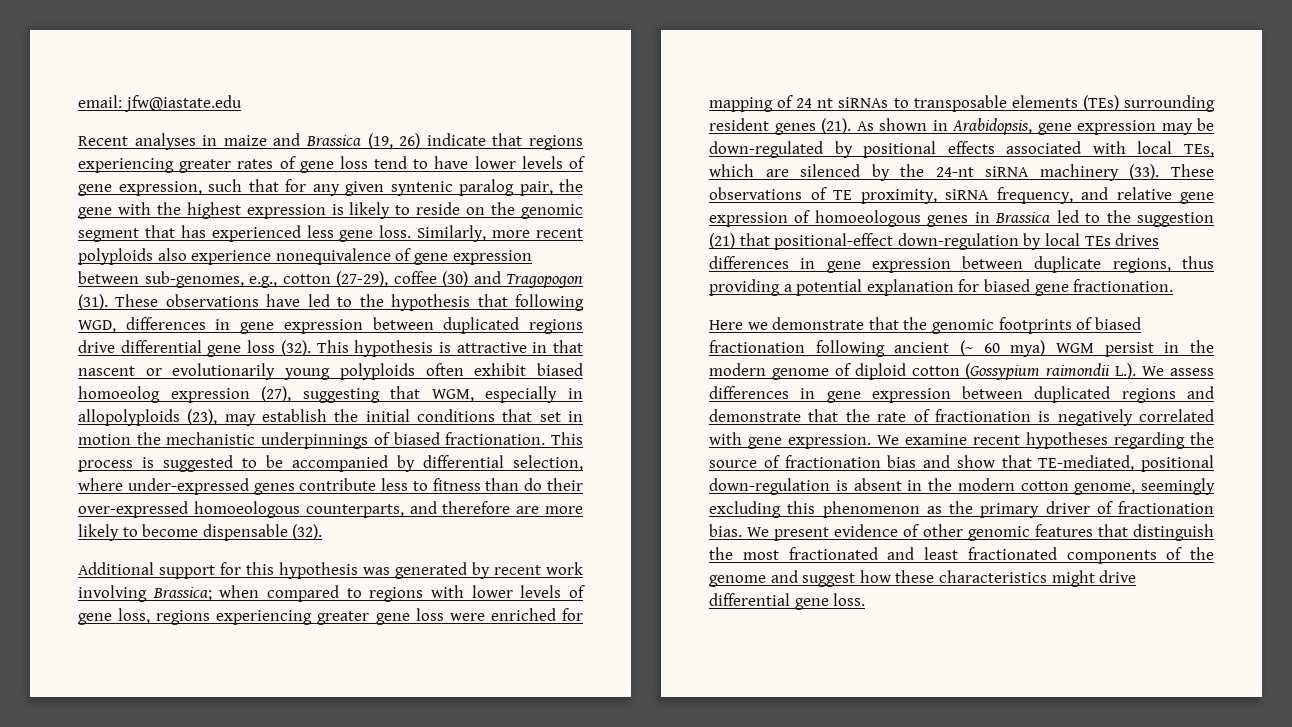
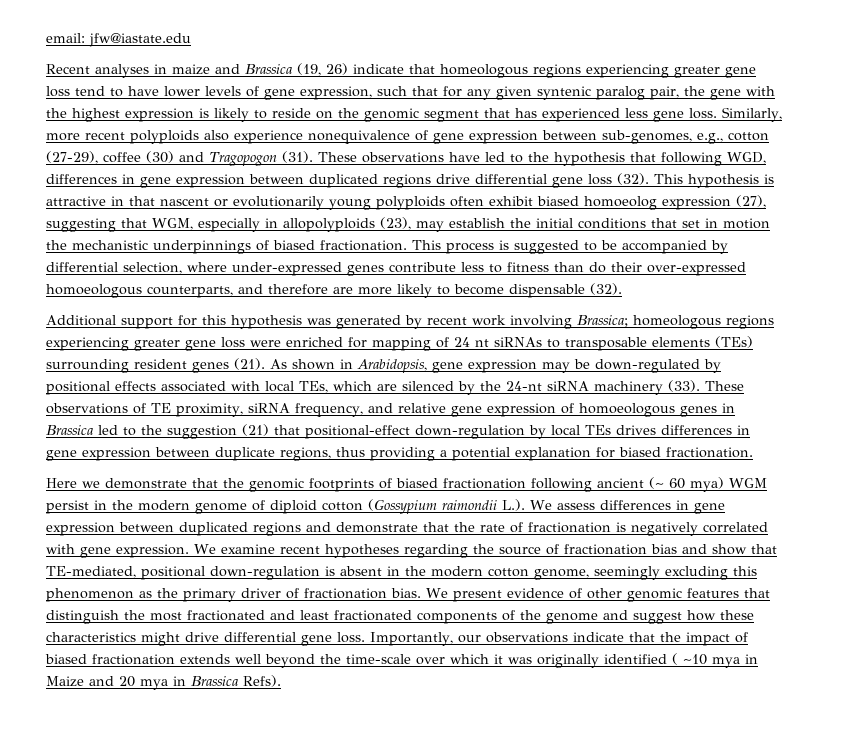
- Recent analyses in maize and Brassica (19, 26) indicate that regions experiencing greater rates of gene loss tend to have lower levels of gene expression, such that for any given syntenic paralog pair, the gene with the highest expression is likely to reside on the genomic segment that has experienced less gene loss.
+ Recent analyses in maize and Brassica (19, 26) indicate that homeologous regions experiencing greater gene loss tend to have lower levels of gene expression, such that for any given syntenic paralog pair, the gene with the highest expression is likely to reside on the genomic segment that has experienced less gene loss.
- Additional support for this hypothesis was generated by recent work involving Brassica; when compared to regions with lower levels of gene loss, regions experiencing greater gene loss were enriched for mapping of 24 nt siRNAs to transposable elements (TEs) surrounding resident genes (21).
+ Additional support for this hypothesis was generated by recent work involving Brassica; homeologous regions experiencing greater gene loss were enriched for mapping of 24 nt siRNAs to transposable elements (TEs) surrounding resident genes (21).
- These observations of TE proximity, siRNA frequency, and relative gene expression of homoeologous genes in Brassica led to the suggestion (21) that positional-effect down-regulation by local TEs drives differences in gene expression between duplicate regions, thus providing a potential explanation for biased gene fractionation.
+ These observations of TE proximity, siRNA frequency, and relative gene expression of homoeologous genes in Brassica led to the suggestion (21) that positional-effect down-regulation by local TEs drives differences in gene expression between duplicate regions, thus providing a potential explanation for biased fractionation.
+ Importantly, our observations indicate that the impact of biased fractionation extends well beyond the time-scale over which it was originally identified ( ~10 mya in Maize and 20 mya in Brassica Refs).

